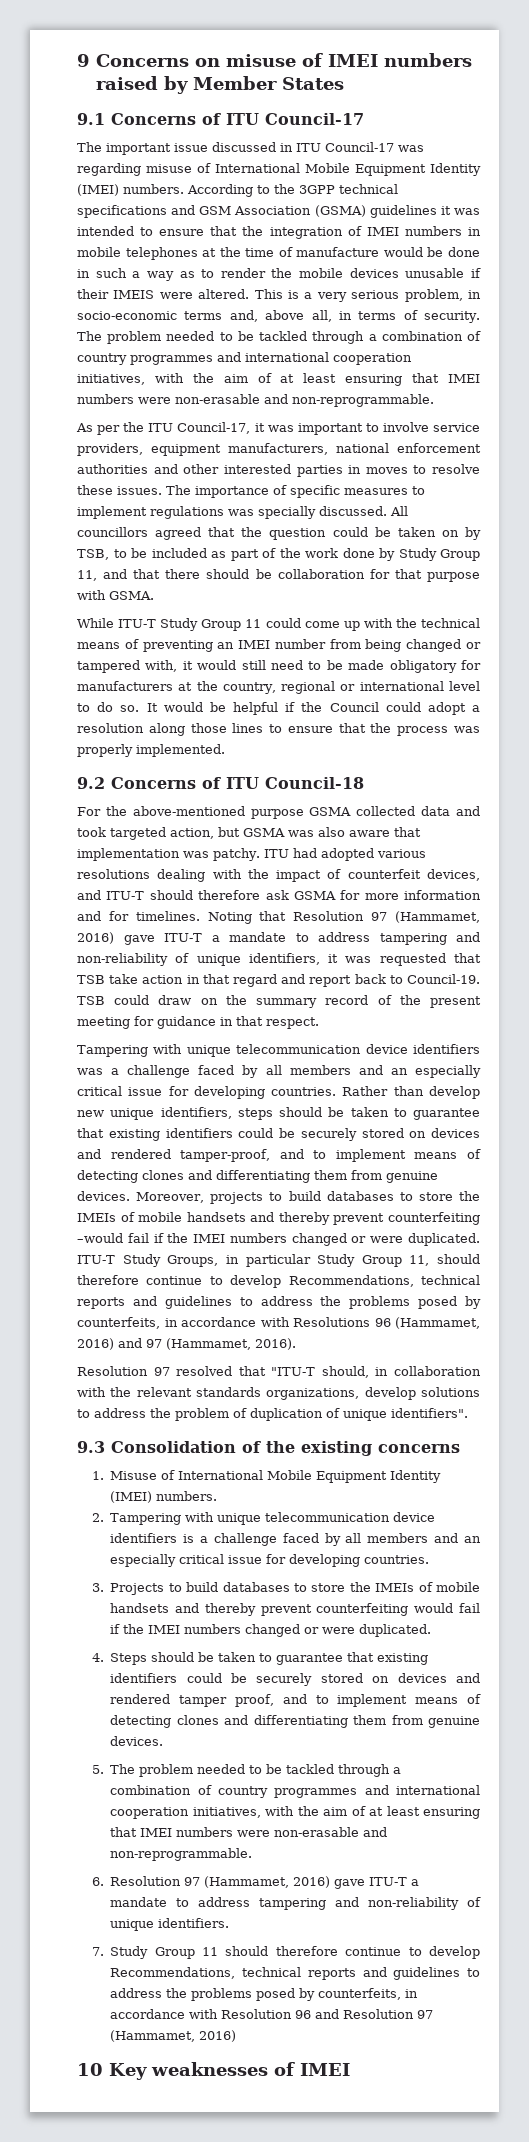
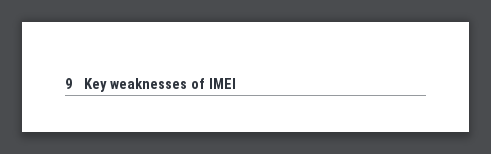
- 9 Concerns on misuse of IMEI numbers raised by Member States
- 9.1 Concerns of ITU Council-17
- The important issue discussed in ITU Council-17 was regarding misuse of International Mobile Equipment Identity (IMEI) numbers. According to the 3GPP technical specifications and GSM Association (GSMA) guidelines it was intended to ensure that the integration of IMEI numbers in mobile telephones at the time of manufacture would be done in such a way as to render the mobile devices unusable if their IMEIS were altered. This is a very serious problem, in socio-economic terms and, above all, in terms of security. The problem needed to be tackled through a combination of country programmes and international cooperation initiatives, with the aim of at least ensuring that IMEI numbers were non-erasable and non-reprogrammable.
- As per the ITU Council-17, it was important to involve service providers, equipment manufacturers, national enforcement authorities and other interested parties in moves to resolve these issues. The importance of specific measures to implement regulations was specially discussed. All councillors agreed that the question could be taken on by TSB, to be included as part of the work done by Study Group 11, and that there should be collaboration for that purpose with GSMA.
- While ITU-T Study Group 11 could come up with the technical means of preventing an IMEI number from being changed or tampered with, it would still need to be made obligatory for manufacturers at the country, regional or international level to do so. It would be helpful if the Council could adopt a resolution along those lines to ensure that the process was properly implemented.
- 9.2 Concerns of ITU Council-18
- For the above-mentioned purpose GSMA collected data and took targeted action, but GSMA was also aware that implementation was patchy. ITU had adopted various resolutions dealing with the impact of counterfeit devices, and ITU-T should therefore ask GSMA for more information and for timelines. Noting that Resolution 97 (Hammamet, 2016) gave ITU-T a mandate to address tampering and non-reliability of unique identifiers, it was requested that TSB take action in that regard and report back to Council-19. TSB could draw on the summary record of the present meeting for guidance in that respect.
- Tampering with unique telecommunication device identifiers was a challenge faced by all members and an especially critical issue for developing countries. Rather than develop new unique identifiers, steps should be taken to guarantee that existing identifiers could be securely stored on devices and rendered tamper-proof, and to implement means of detecting clones and differentiating them from genuine devices. Moreover, projects to build databases to store the IMEIs of mobile handsets and thereby prevent counterfeiting –would fail if the IMEI numbers changed or were duplicated. ITU-T Study Groups, in particular Study Group 11, should therefore continue to develop Recommendations, technical reports and guidelines to address the problems posed by counterfeits, in accordance with Resolutions 96 (Hammamet, 2016) and 97 (Hammamet, 2016).
- Resolution 97 resolved that "ITU-T should, in collaboration with the relevant standards organizations, develop solutions to address the problem of duplication of unique identifiers".
- 9.3 Consolidation of the existing concerns
- 1. Misuse of International Mobile Equipment Identity (IMEI) numbers.
- 2. Tampering with unique telecommunication device identifiers is a challenge faced by all members and an especially critical issue for developing countries.
- 3. Projects to build databases to store the IMEIs of mobile handsets and thereby prevent counterfeiting would fail if the IMEI numbers changed or were duplicated.
- 4. Steps should be taken to guarantee that existing identifiers could be securely stored on devices and rendered tamper proof, and to implement means of detecting clones and differentiating them from genuine devices.
- 5. The problem needed to be tackled through a combination of country programmes and international cooperation initiatives, with the aim of at least ensuring that IMEI numbers were non-erasable and non-reprogrammable.
- 6. Resolution 97 (Hammamet, 2016) gave ITU-T a mandate to address tampering and non-reliability of unique identifiers.
- 7. Study Group 11 should therefore continue to develop Recommendations, technical reports and guidelines to address the problems posed by counterfeits, in accordance with Resolution 96 and Resolution 97 (Hammamet, 2016)
- 10 Key weaknesses of IMEI
+ 9 Key weaknesses of IMEI

